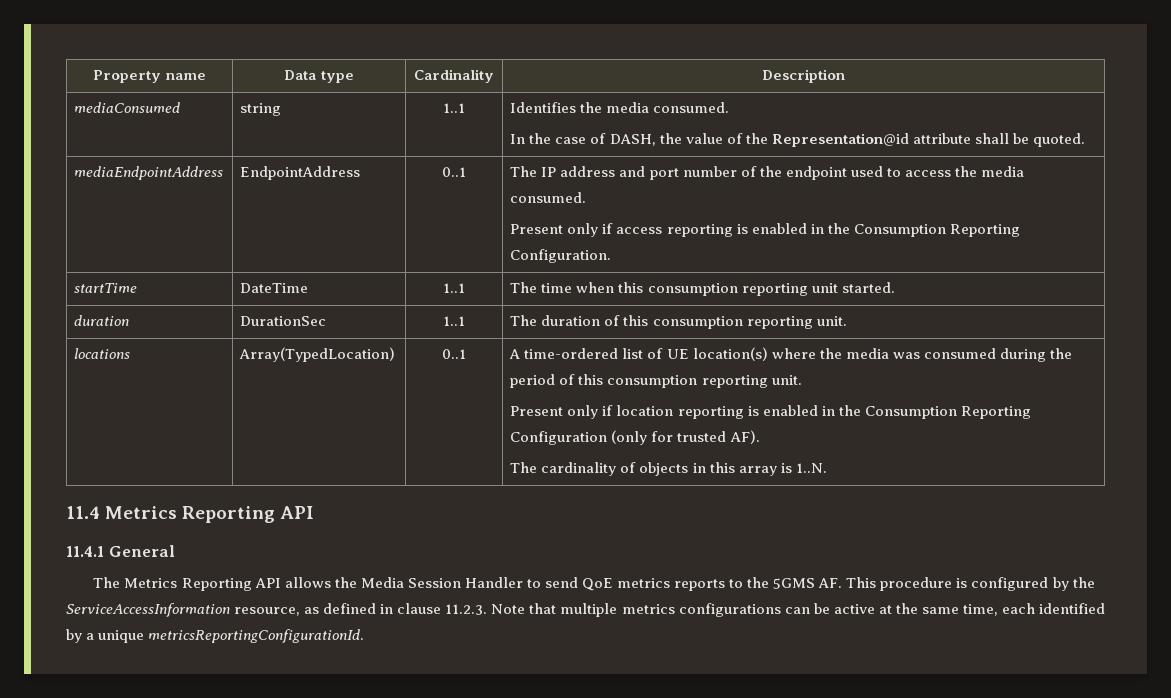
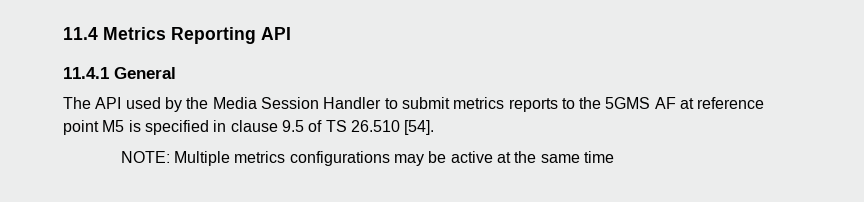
- Property name | Data type | Cardinality | Description
- mediaConsumed | string | 1..1 | Identifies the media consumed.
- In the case of DASH, the value of the Representation@id attribute shall be quoted.
- mediaEndpointAddress | EndpointAddress | 0..1 | The IP address and port number of the endpoint used to access the media consumed.
- Present only if access reporting is enabled in the Consumption Reporting Configuration.
- startTime | DateTime | 1..1 | The time when this consumption reporting unit started.
- duration | DurationSec | 1..1 | The duration of this consumption reporting unit.
- locations | Array(TypedLocation) | 0..1 | A time-ordered list of UE location(s) where the media was consumed during the period of this consumption reporting unit.
- Present only if location reporting is enabled in the Consumption Reporting Configuration (only for trusted AF).
- The cardinality of objects in this array is 1..N.
- The Metrics Reporting API allows the Media Session Handler to send QoE metrics reports to the 5GMS AF. This procedure is configured by the ServiceAccessInformation resource, as defined in clause 11.2.3. Note that multiple metrics configurations can be active at the same time, each identified by a unique metricsReportingConfigurationId.
+ The API used by the Media Session Handler to submit metrics reports to the 5GMS AF at reference point M5 is specified in clause 9.5 of TS 26.510 [54].
+ NOTE: Multiple metrics configurations may be active at the same time

